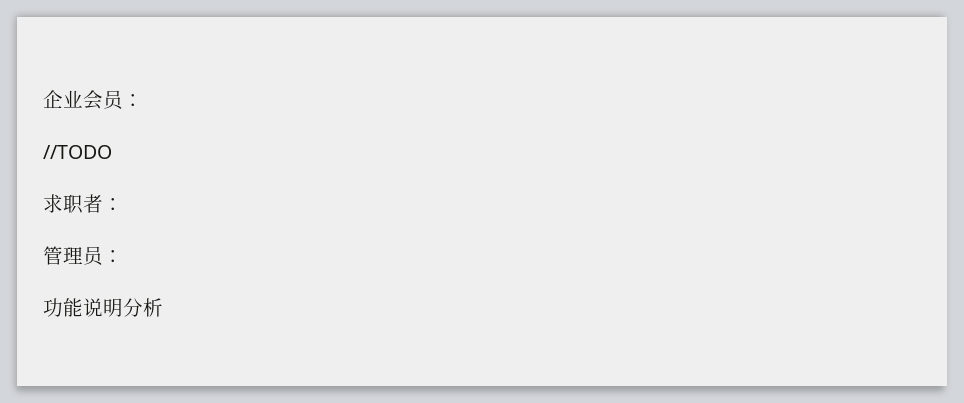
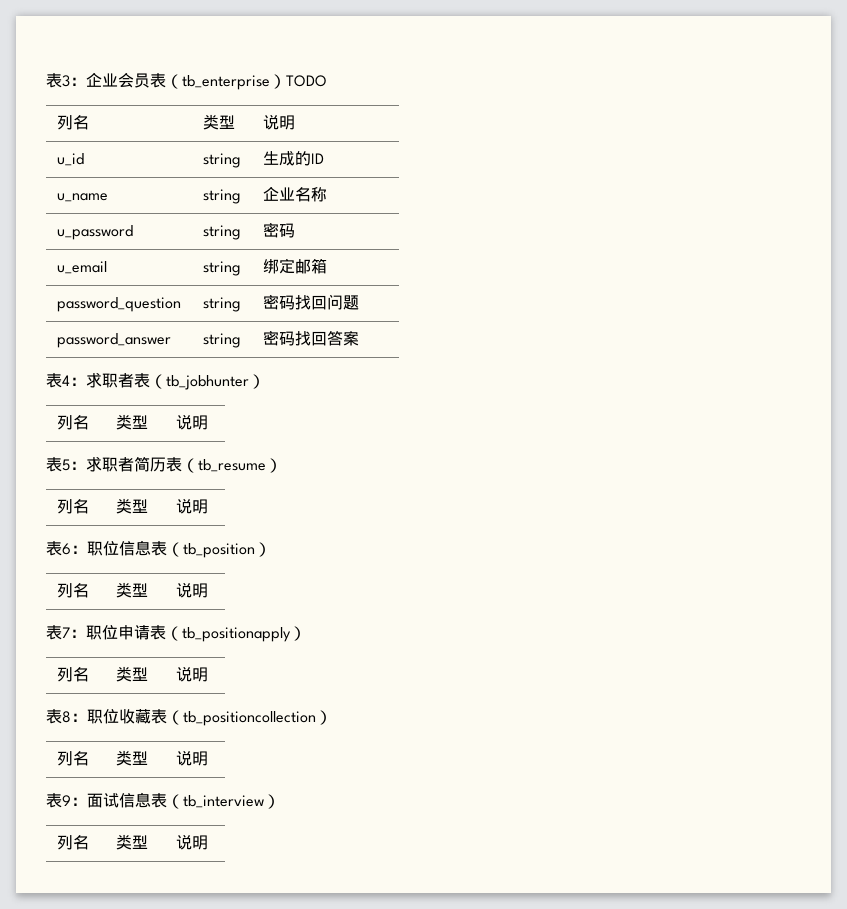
- 企业会员：
- //TODO
- 求职者：
- 管理员：
- 功能说明分析
+ 表3：企业会员表（tb_enterprise）TODO
+ 列名 | 类型 | 说明
+ u_id | string | 生成的ID
+ u_name | string | 企业名称
+ u_password | string | 密码
+ u_email | string | 绑定邮箱
+ password_question | string | 密码找回问题
+ password_answer | string | 密码找回答案
+ 表4：求职者表（tb_jobhunter）
+ 列名 | 类型 | 说明
+ 表5：求职者简历表（tb_resume）
+ 列名 | 类型 | 说明
+ 表6：职位信息表（tb_position）
+ 列名 | 类型 | 说明
+ 表7：职位申请表（tb_positionapply）
+ 列名 | 类型 | 说明
+ 表8：职位收藏表（tb_positioncollection）
+ 列名 | 类型 | 说明
+ 表9：面试信息表（tb_interview）
+ 列名 | 类型 | 说明

